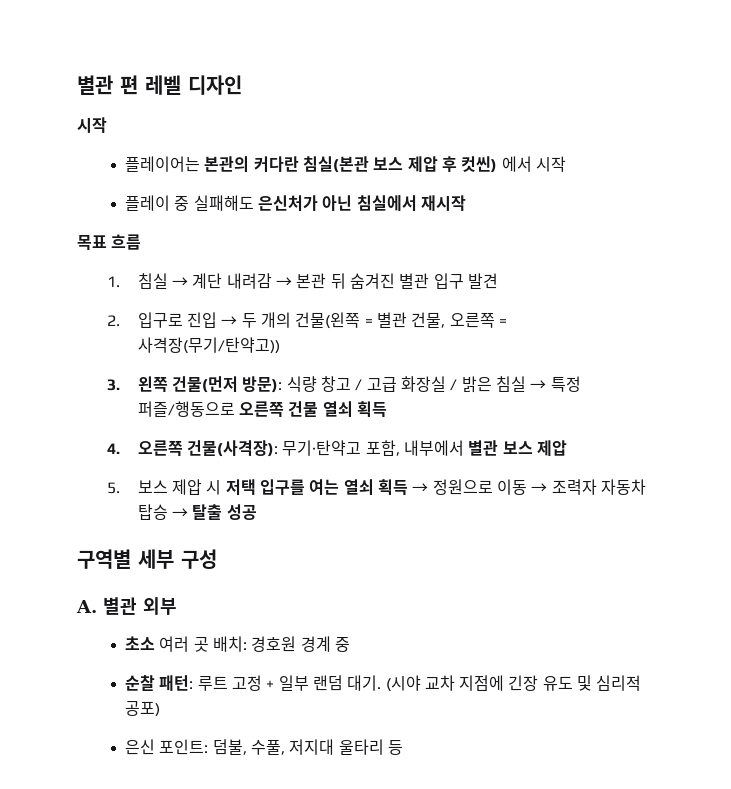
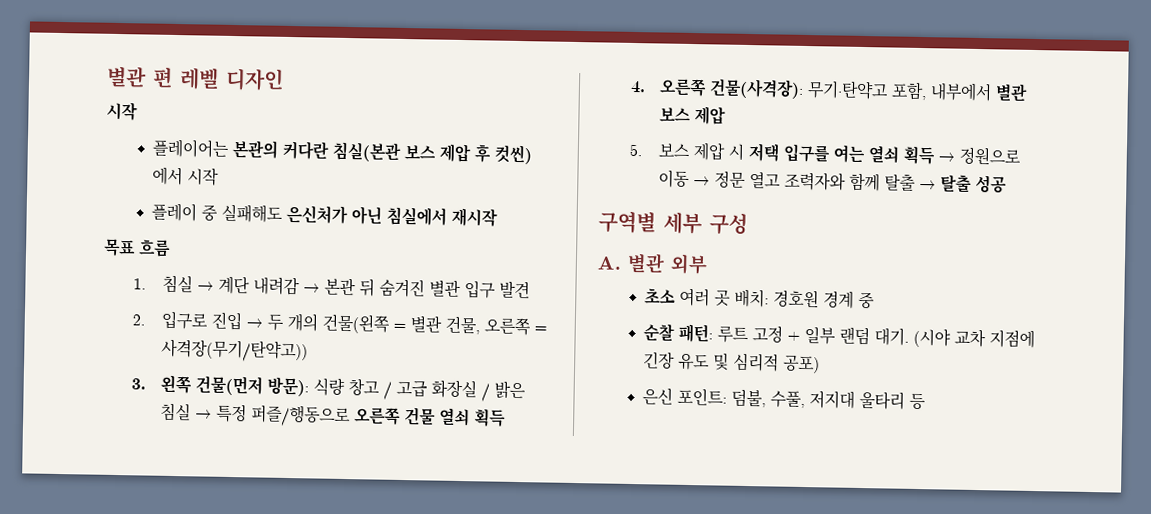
- 5. 보스 제압 시 저택 입구를 여는 열쇠 획득 → 정원으로 이동 → 조력자 자동차 탑승 → 탈출 성공
+ 5. 보스 제압 시 저택 입구를 여는 열쇠 획득 → 정원으로 이동 → 정문 열고 조력자와 함께 탈출 → 탈출 성공

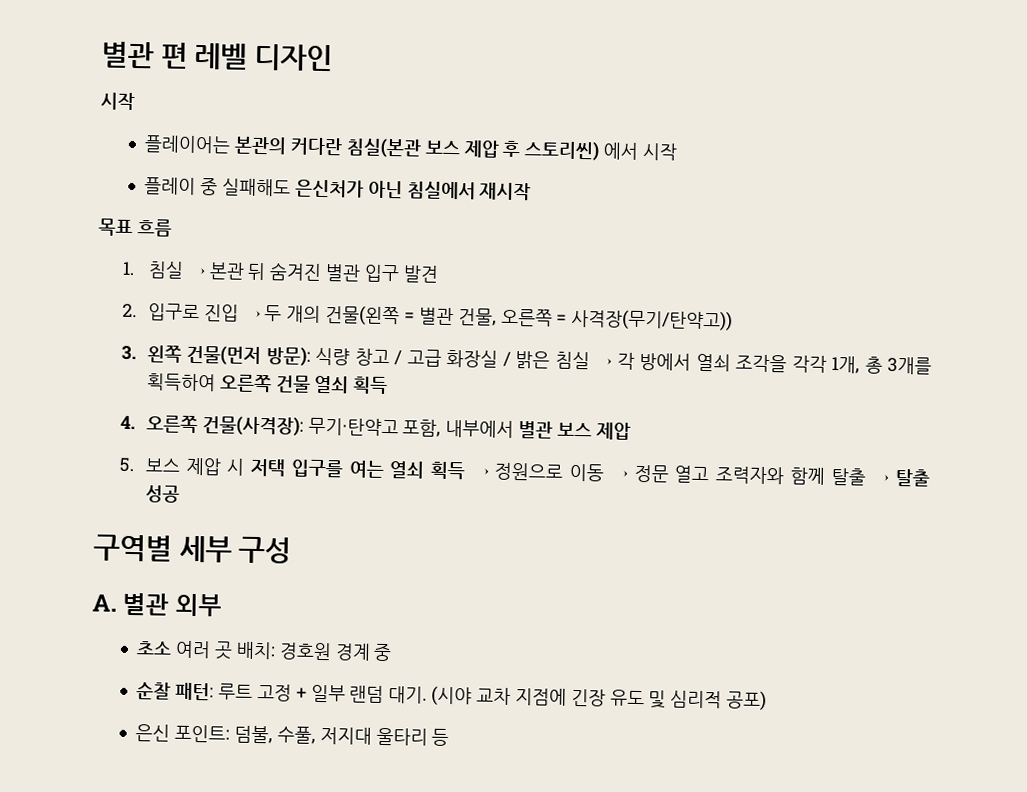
- 플레이어는 본관의 커다란 침실(본관 보스 제압 후 컷씬) 에서 시작
+ 플레이어는 본관의 커다란 침실(본관 보스 제압 후 스토리씬) 에서 시작
- 1. 침실 → 계단 내려감 → 본관 뒤 숨겨진 별관 입구 발견
+ 1. 침실 → 본관 뒤 숨겨진 별관 입구 발견
- 3. 왼쪽 건물(먼저 방문): 식량 창고 / 고급 화장실 / 밝은 침실 → 특정 퍼즐/행동으로 오른쪽 건물 열쇠 획득
+ 3. 왼쪽 건물(먼저 방문): 식량 창고 / 고급 화장실 / 밝은 침실 → 각 방에서 열쇠 조각을 각각 1개, 총 3개를 획득하여 오른쪽 건물 열쇠 획득

